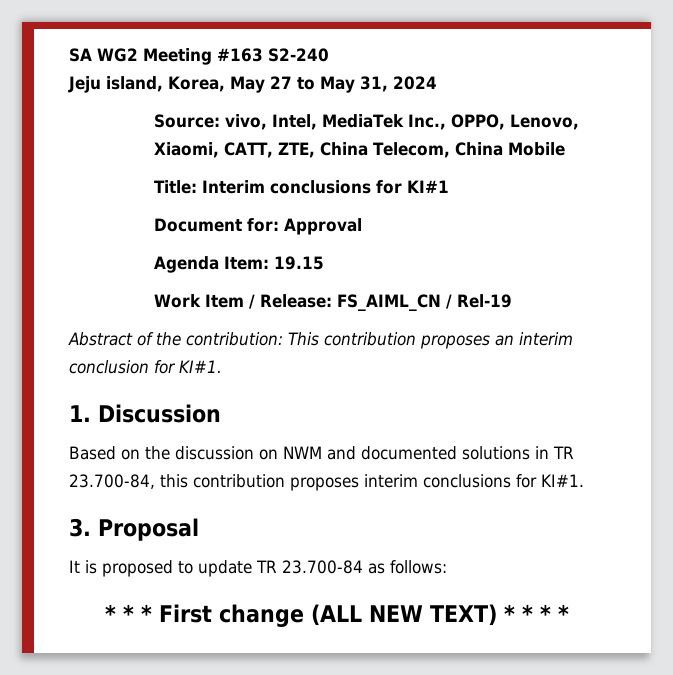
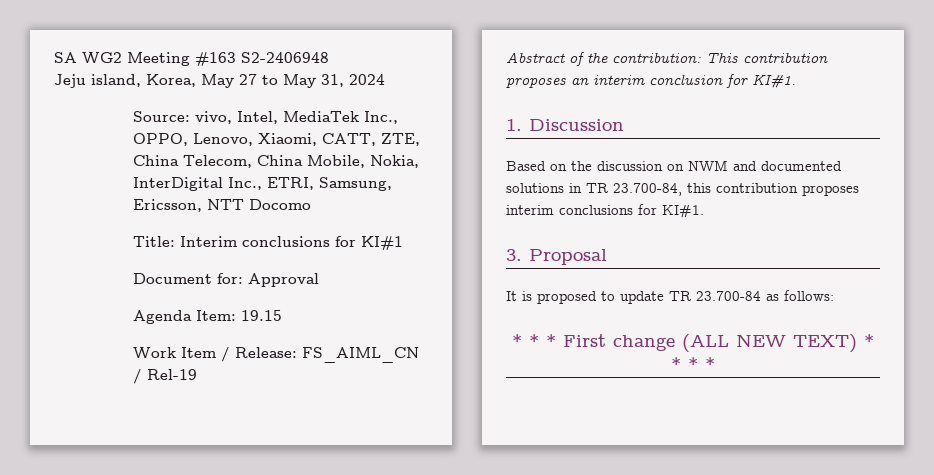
- SA WG2 Meeting #163 S2-240
+ SA WG2 Meeting #163 S2-2406948
- Source: vivo, Intel, MediaTek Inc., OPPO, Lenovo, Xiaomi, CATT, ZTE, China Telecom, China Mobile
+ Source: vivo, Intel, MediaTek Inc., OPPO, Lenovo, Xiaomi, CATT, ZTE, China Telecom, China Mobile, Nokia, InterDigital Inc., ETRI, Samsung, Ericsson, NTT Docomo

